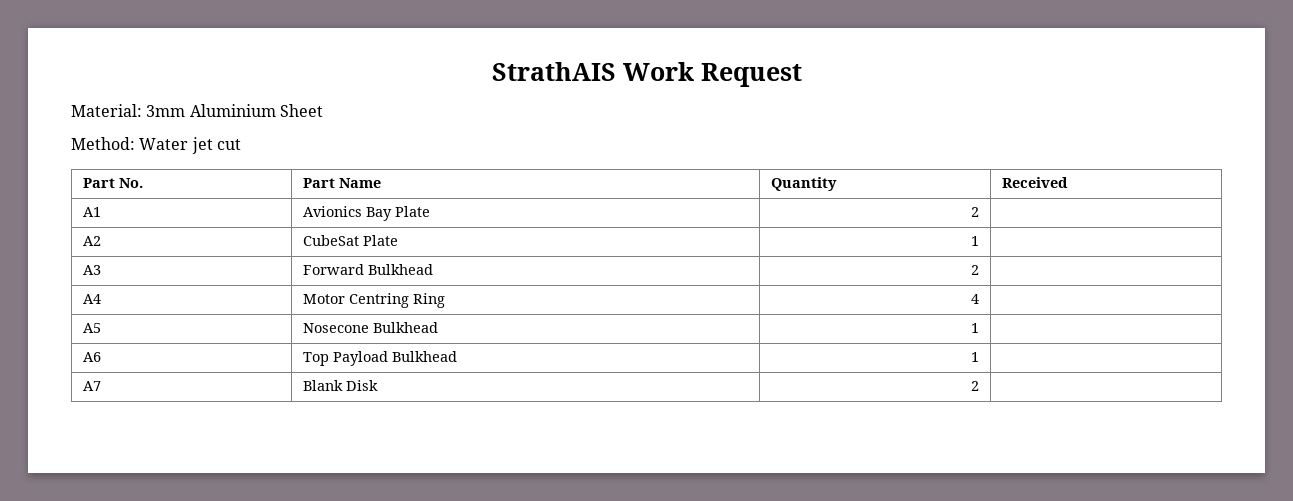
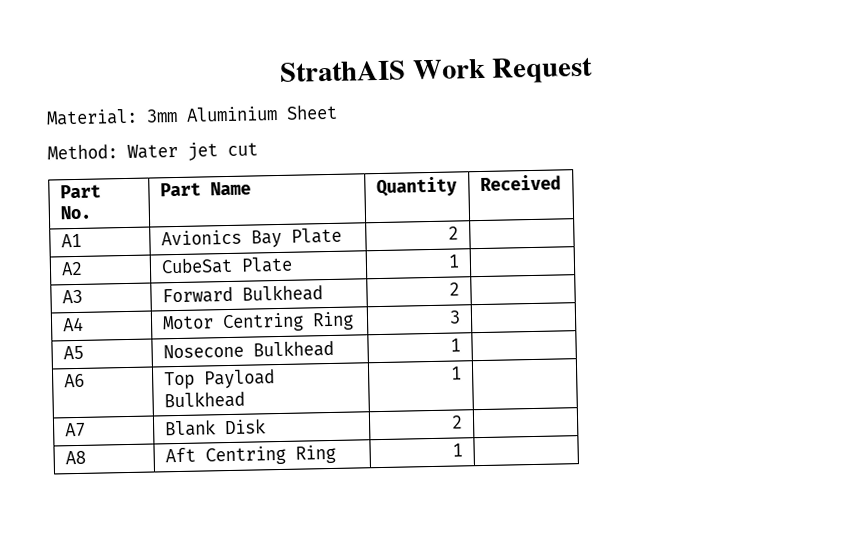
- A4 | Motor Centring Ring | 4 |
+ A4 | Motor Centring Ring | 3 |
+ A8 | Aft Centring Ring | 1 |

